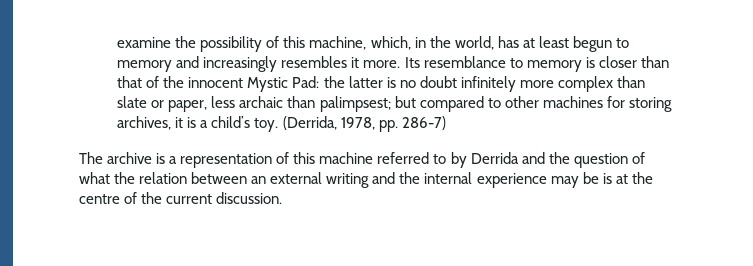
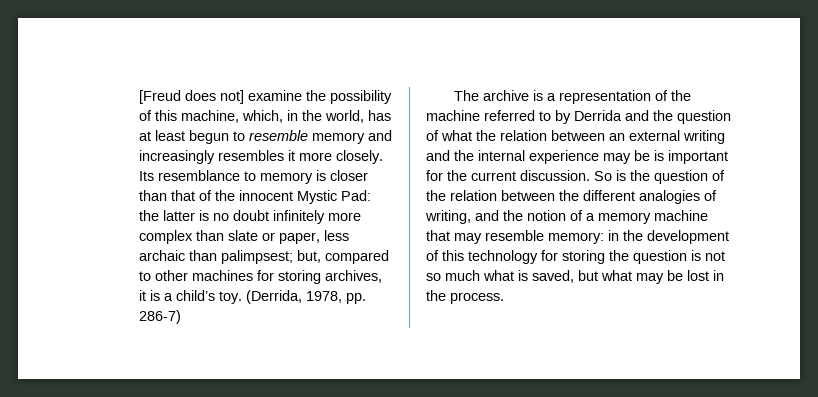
- examine the possibility of this machine, which, in the world, has at least begun to memory and increasingly resembles it more.
+ [Freud does not] examine the possibility of this machine, which, in the world, has at least begun to resemble memory and increasingly resembles it more closely.
- Its resemblance to memory is closer than that of the innocent Mystic Pad: the latter is no doubt infinitely more complex than slate or paper, less archaic than palimpsest; but compared to other machines for storing archives, it is a child’s toy.
+ Its resemblance to memory is closer than that of the innocent Mystic Pad: the latter is no doubt infinitely more complex than slate or paper, less archaic than palimpsest; but, compared to other machines for storing archives, it is a child’s toy.
- The archive is a representation of this machine referred to by Derrida and the question of what the relation between an external writing and the internal experience may be is at the centre of the current discussion.
+ The archive is a representation of the machine referred to by Derrida and the question of what the relation between an external writing and the internal experience may be is important for the current discussion. So is the question of the relation between the different analogies of writing, and the notion of a memory machine that may resemble memory: in the development of this technology for storing the question is not so much what is saved, but what may be lost in the process.

